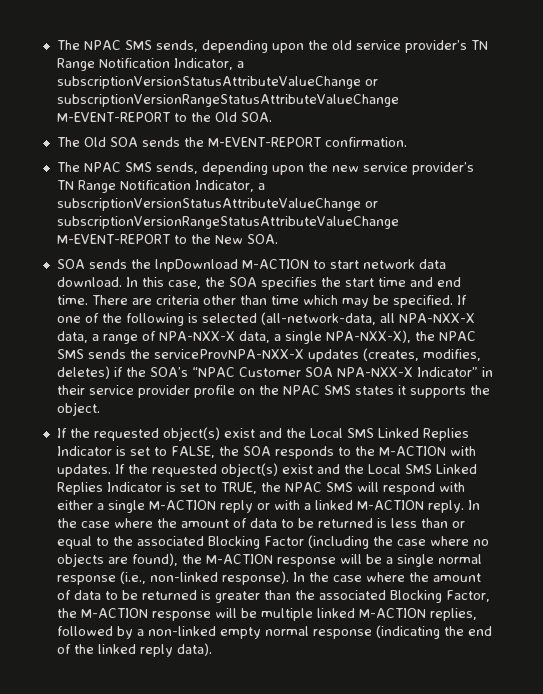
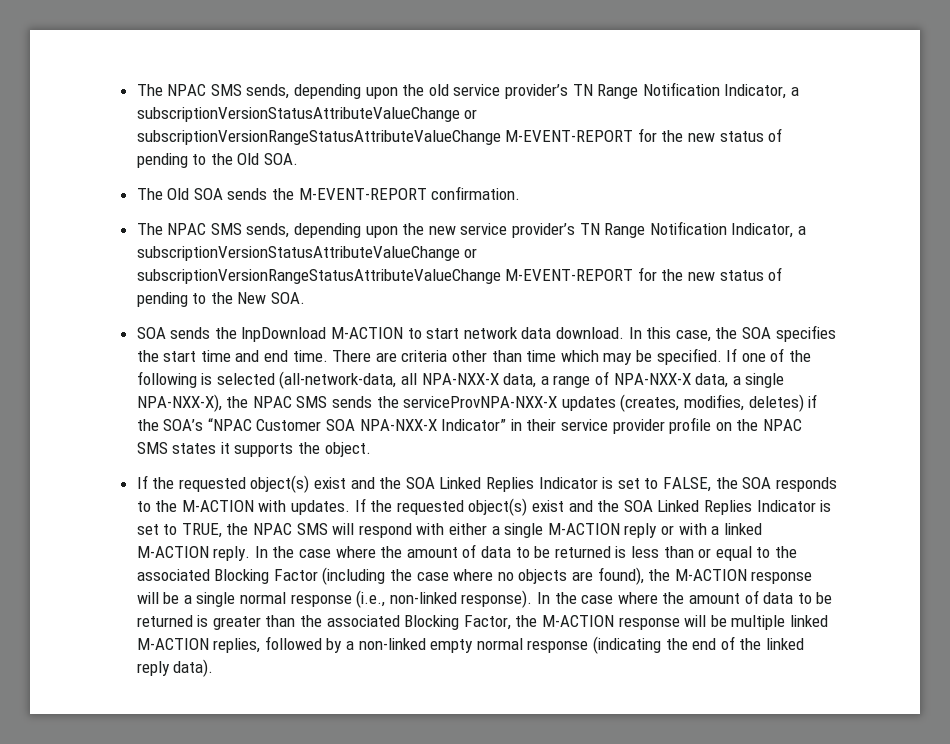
- The NPAC SMS sends, depending upon the old service provider’s TN Range Notification Indicator, a subscriptionVersionStatusAttributeValueChange or subscriptionVersionRangeStatusAttributeValueChange M-EVENT-REPORT to the Old SOA.
+ The NPAC SMS sends, depending upon the old service provider’s TN Range Notification Indicator, a subscriptionVersionStatusAttributeValueChange or subscriptionVersionRangeStatusAttributeValueChange M-EVENT-REPORT for the new status of pending to the Old SOA.
- The NPAC SMS sends, depending upon the new service provider’s TN Range Notification Indicator, a subscriptionVersionStatusAttributeValueChange or subscriptionVersionRangeStatusAttributeValueChange M-EVENT-REPORT to the New SOA.
+ The NPAC SMS sends, depending upon the new service provider’s TN Range Notification Indicator, a subscriptionVersionStatusAttributeValueChange or subscriptionVersionRangeStatusAttributeValueChange M-EVENT-REPORT for the new status of pending to the New SOA.
- If the requested object(s) exist and the Local SMS Linked Replies Indicator is set to FALSE, the SOA responds to the M-ACTION with updates.
+ If the requested object(s) exist and the SOA Linked Replies Indicator is set to FALSE, the SOA responds to the M-ACTION with updates.
- If the requested object(s) exist and the Local SMS Linked Replies Indicator is set to TRUE, the NPAC SMS will respond with either a single M-ACTION reply or with a linked M-ACTION reply.
+ If the requested object(s) exist and the SOA Linked Replies Indicator is set to TRUE, the NPAC SMS will respond with either a single M-ACTION reply or with a linked M-ACTION reply.

